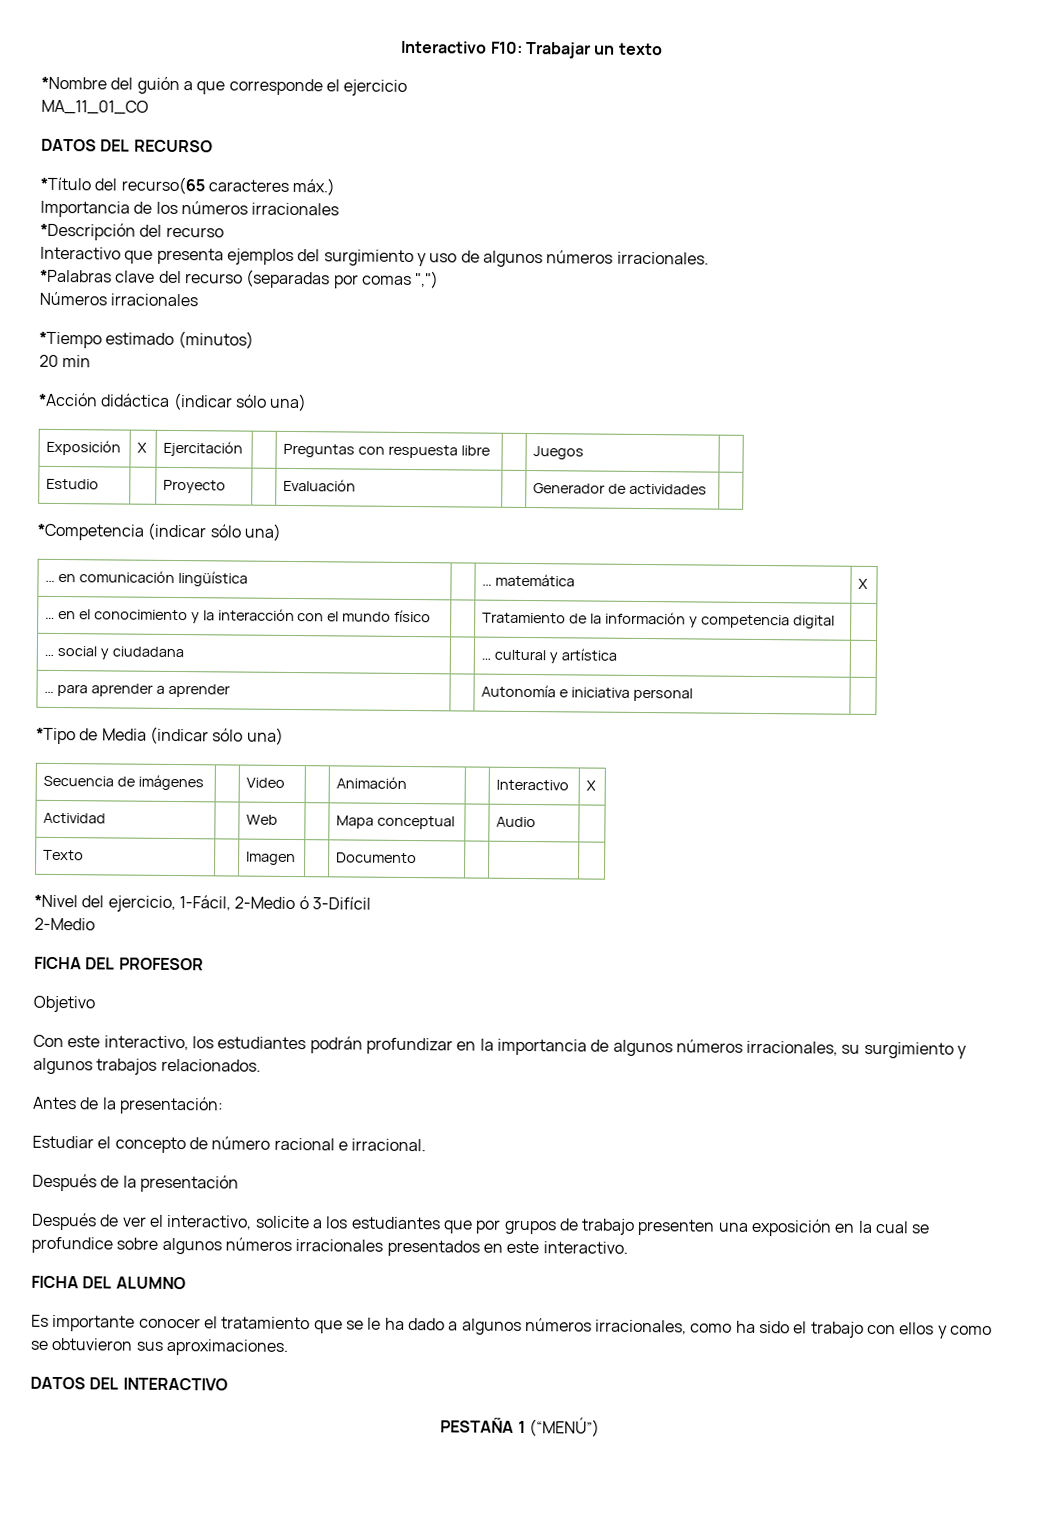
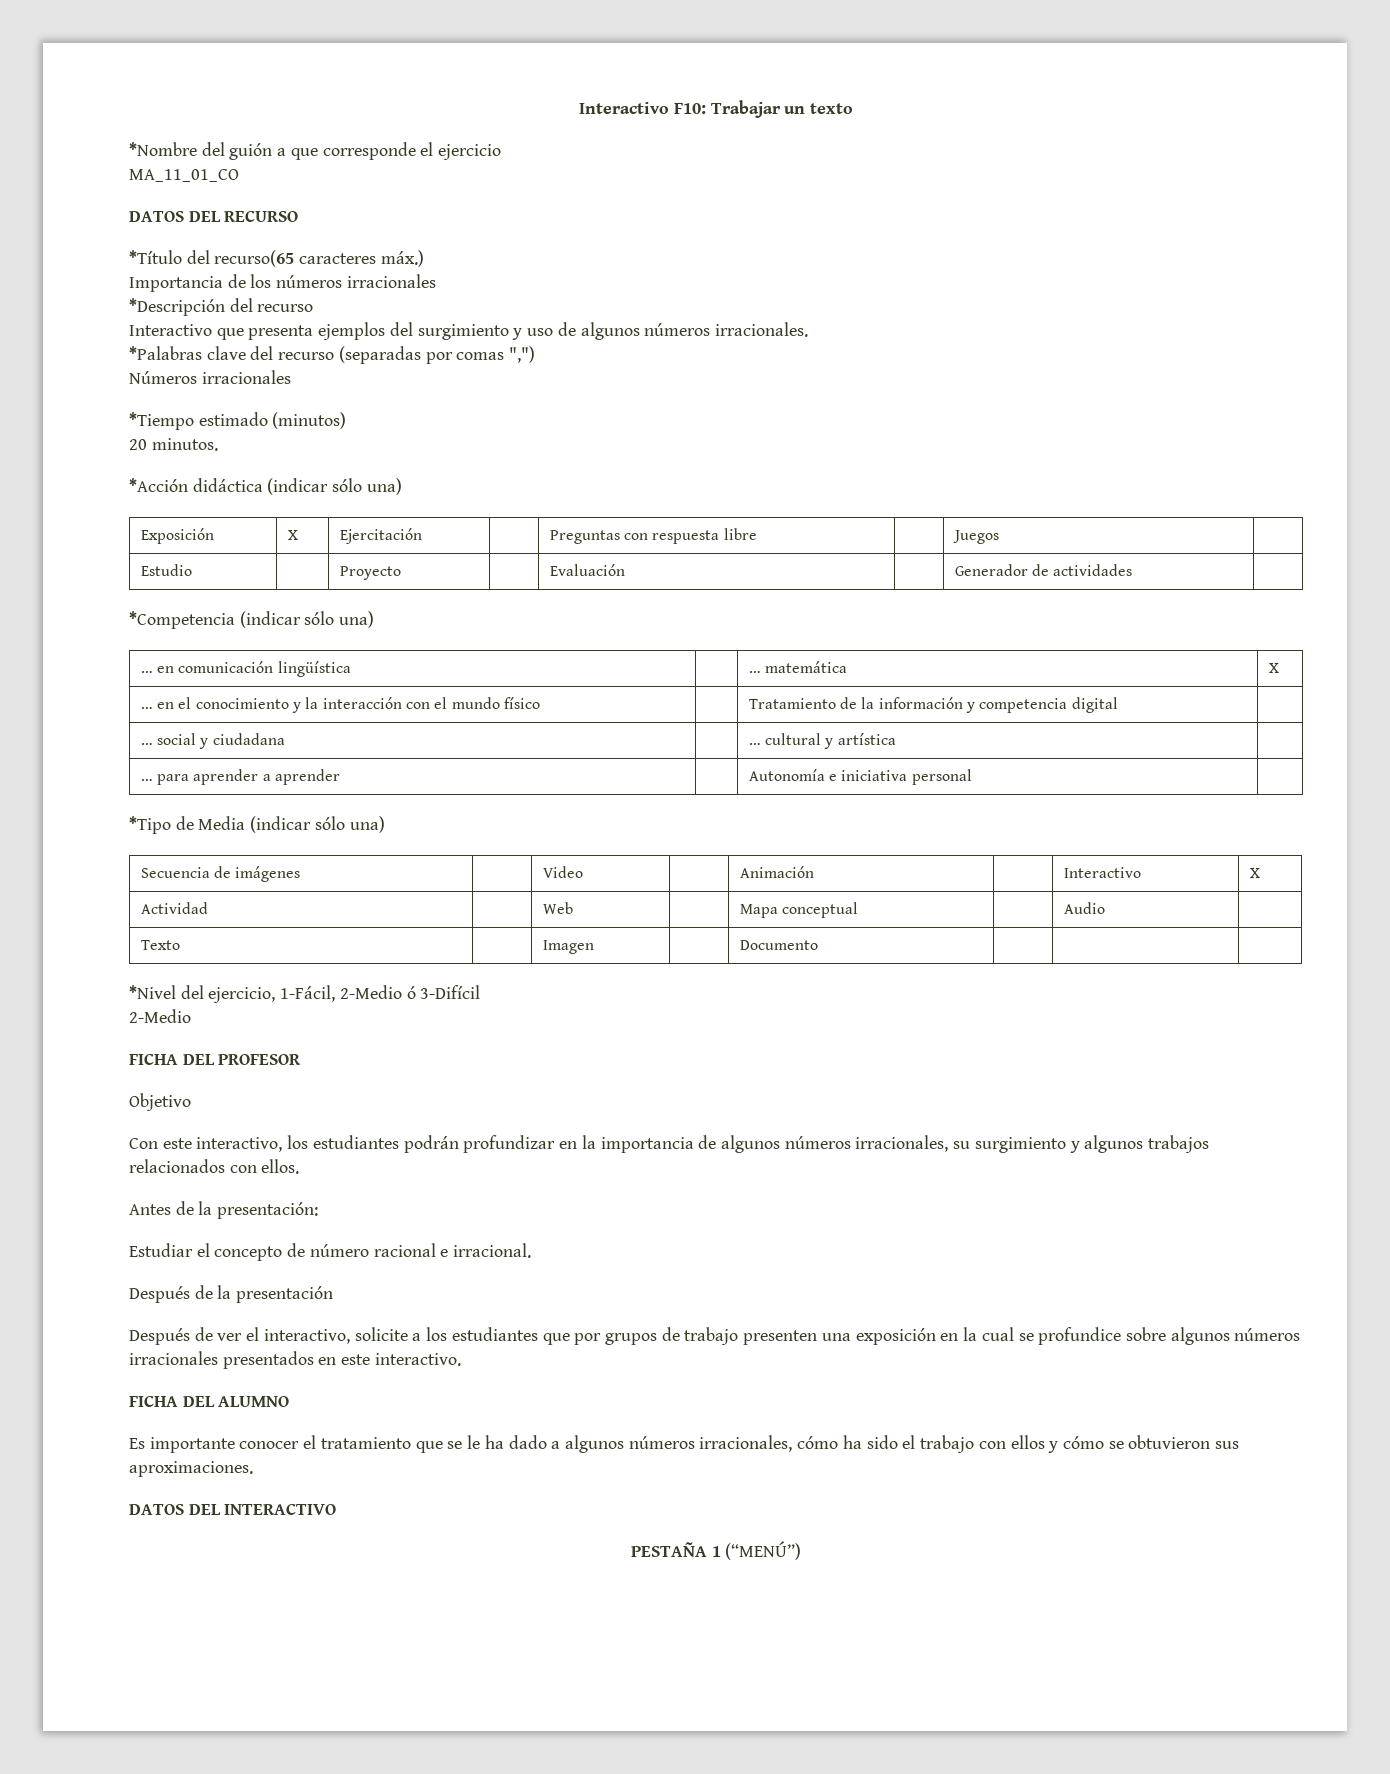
- 20 min
+ 20 minutos.
- Con este interactivo, los estudiantes podrán profundizar en la importancia de algunos números irracionales, su surgimiento y algunos trabajos relacionados.
+ Con este interactivo, los estudiantes podrán profundizar en la importancia de algunos números irracionales, su surgimiento y algunos trabajos relacionados con ellos.
- Es importante conocer el tratamiento que se le ha dado a algunos números irracionales, como ha sido el trabajo con ellos y como se obtuvieron sus aproximaciones.
+ Es importante conocer el tratamiento que se le ha dado a algunos números irracionales, cómo ha sido el trabajo con ellos y cómo se obtuvieron sus aproximaciones.

